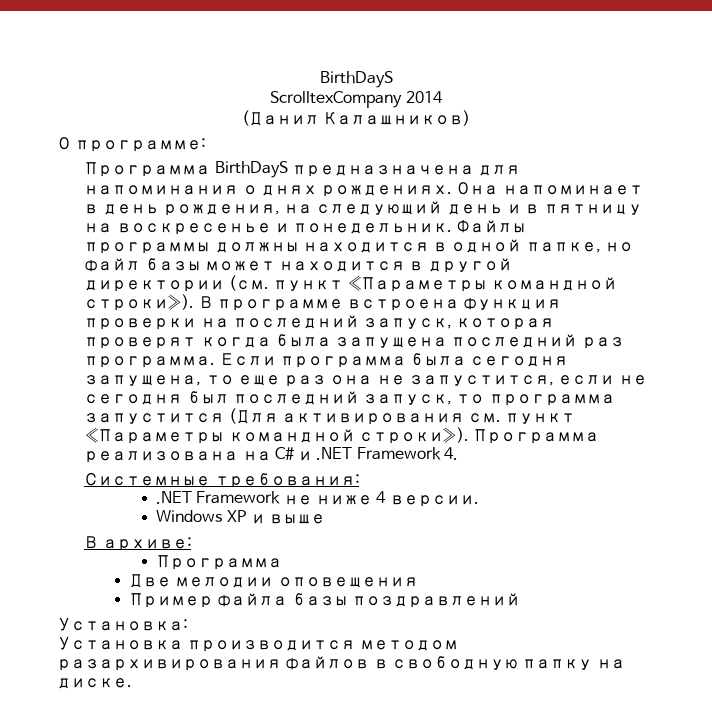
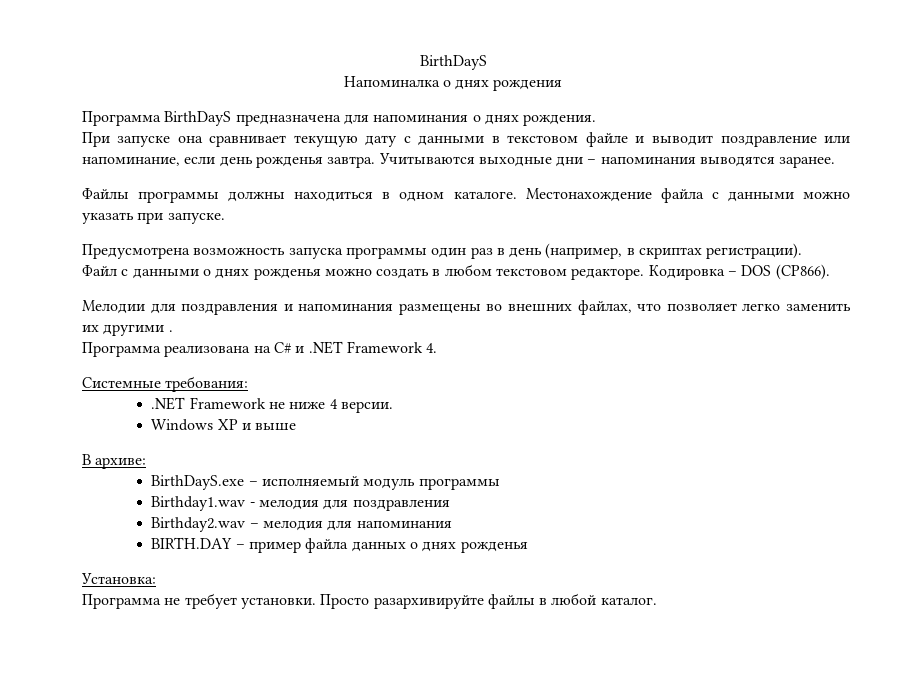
- ScrolltexCompany 2014
- (Данил Калашников)
- О программе:
+ Напоминалка о днях рождения
- Программа BirthDayS предназначена для напоминания о днях рождениях. Она напоминает в день рождения, на следующий день и в пятницу на воскресенье и понедельник. Файлы программы должны находится в одной папке, но файл базы может находится в другой директории (см. пункт «Параметры командной строки»). В программе встроена функция проверки на последний запуск, которая проверят когда была запущена последний раз программа. Если программа была сегодня запущена, то еще раз она не запустится, если не сегодня был последний запуск, то программа запустится (Для активирования см. пункт «Параметры командной строки»). Программа реализована на C# и .NET Framework 4.
+ Программа BirthDayS предназначена для напоминания о днях рождения.
+ При запуске она сравнивает текущую дату с данными в текстовом файле и выводит поздравление или напоминание, если день рожденья завтра. Учитываются выходные дни – напоминания выводятся заранее.
+ Файлы программы должны находиться в одном каталоге. Местонахождение файла с данными можно указать при запуске.
+ Предусмотрена возможность запуска программы один раз в день (например, в скриптах регистрации).
+ Файл с данными о днях рожденья можно создать в любом текстовом редакторе. Кодировка – DOS (CP866).
+ Мелодии для поздравления и напоминания размещены во внешних файлах, что позволяет легко заменить их другими .
+ Программа реализована на C# и .NET Framework 4.
  В архиве:
- Программа
- Две мелодии оповещения
- Пример файла базы поздравлений
+ BirthDayS.exe – исполняемый модуль программы
+ Birthday1.wav - мелодия для поздравления
+ Birthday2.wav – мелодия для напоминания
+ BIRTH.DAY – пример файла данных о днях рожденья
  Установка:
- Установка производится методом разархивирования файлов в свободную папку на диске.
+ Программа не требует установки. Просто разархивируйте файлы в любой каталог.

